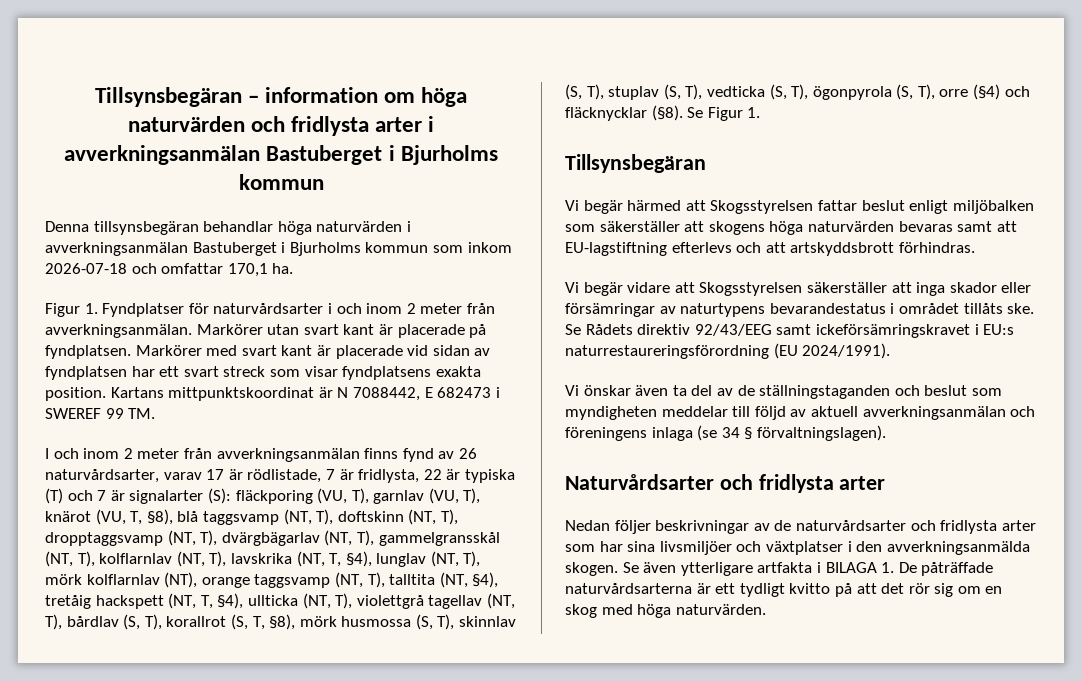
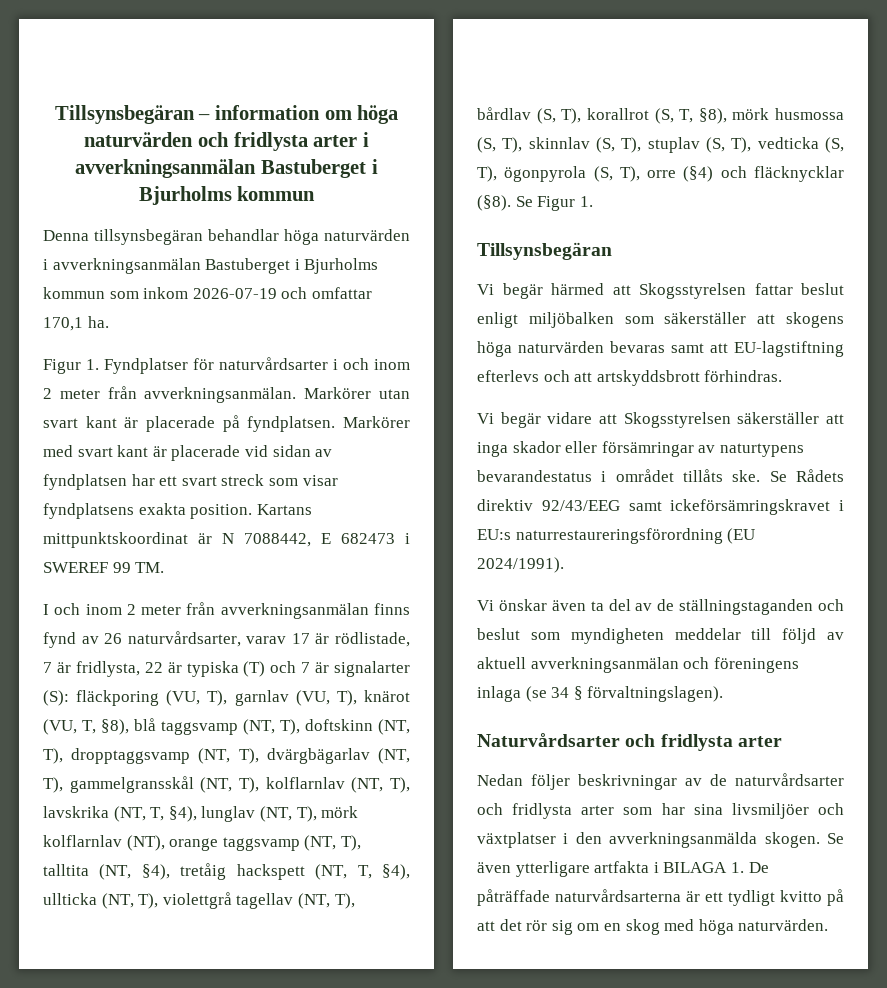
- Denna tillsynsbegäran behandlar höga naturvärden i avverkningsanmälan Bastuberget i Bjurholms kommun som inkom 2026-07-18 och omfattar 170,1 ha.
+ Denna tillsynsbegäran behandlar höga naturvärden i avverkningsanmälan Bastuberget i Bjurholms kommun som inkom 2026-07-19 och omfattar 170,1 ha.

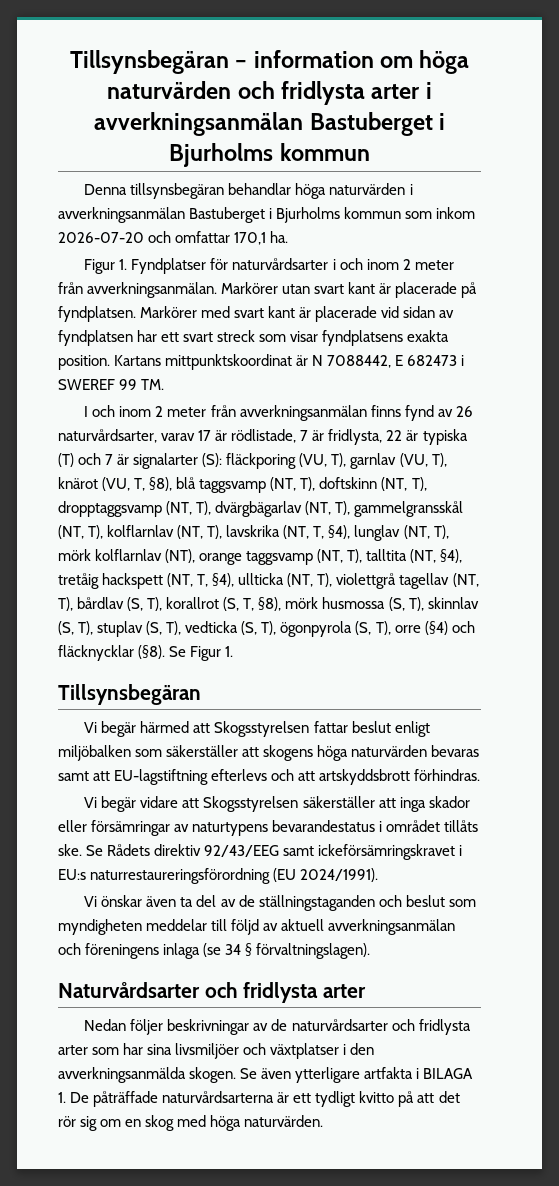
- Denna tillsynsbegäran behandlar höga naturvärden i avverkningsanmälan Bastuberget i Bjurholms kommun som inkom 2026-07-19 och omfattar 170,1 ha.
+ Denna tillsynsbegäran behandlar höga naturvärden i avverkningsanmälan Bastuberget i Bjurholms kommun som inkom 2026-07-20 och omfattar 170,1 ha.

